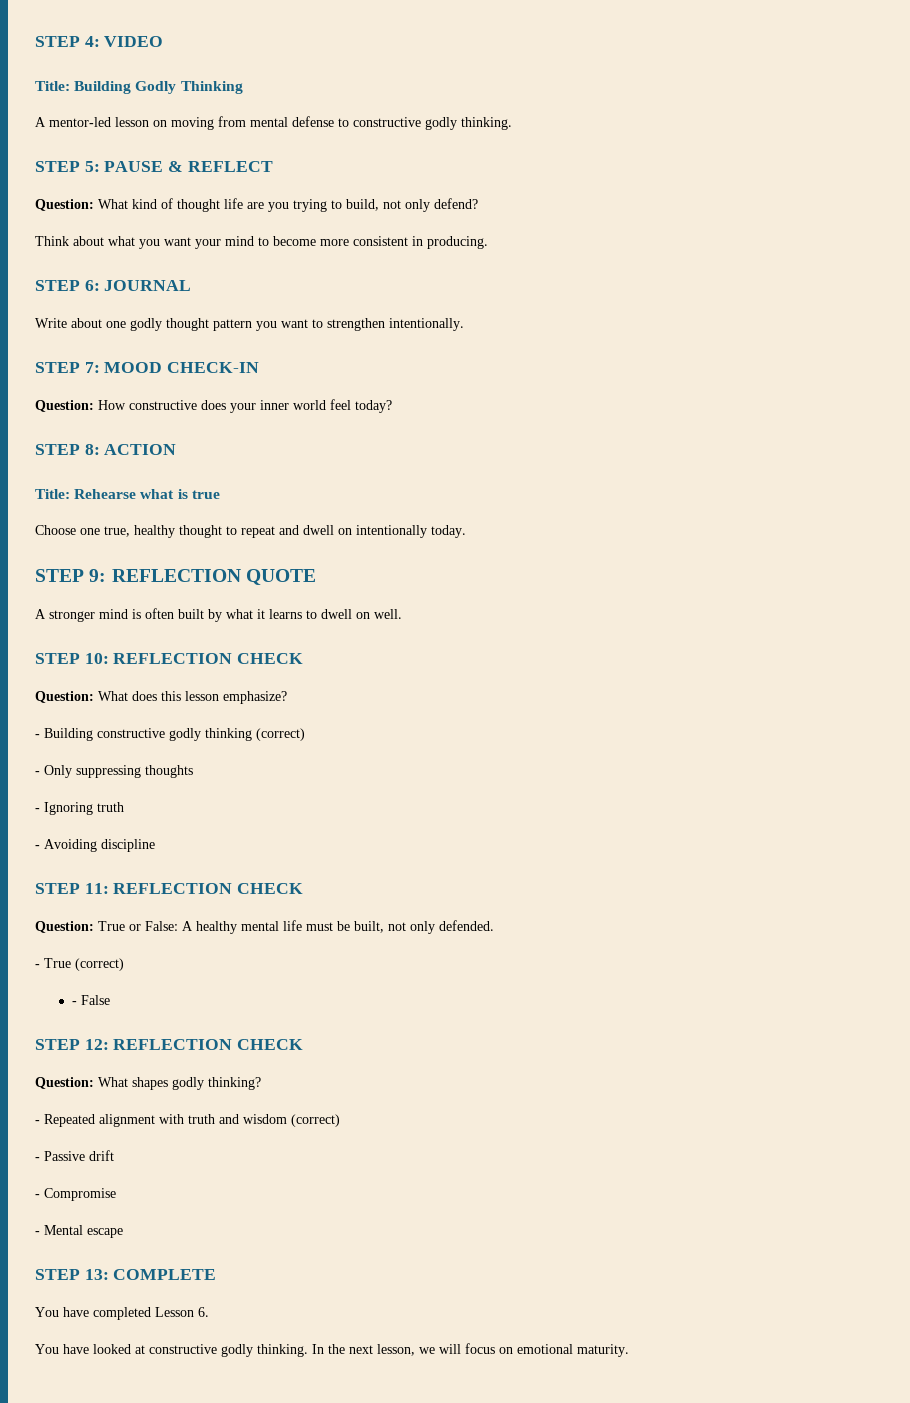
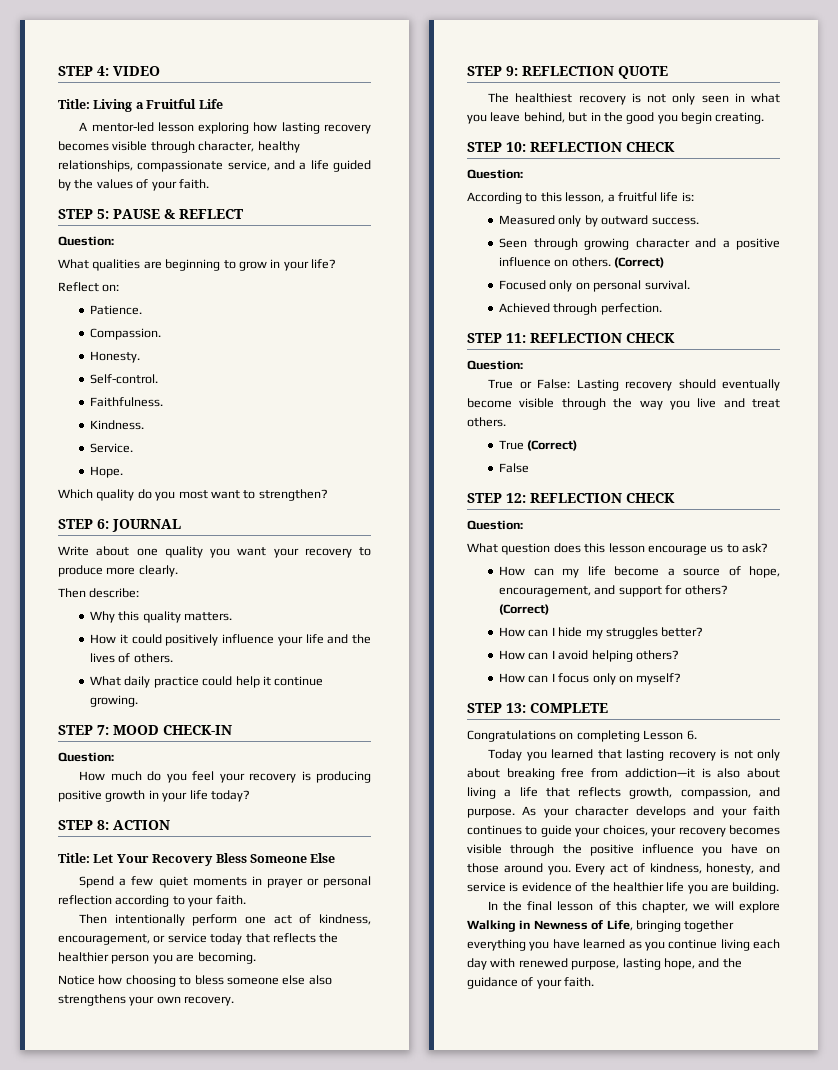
- Title: Building Godly Thinking
+ Title: Living a Fruitful Life
- A mentor-led lesson on moving from mental defense to constructive godly thinking.
+ A mentor-led lesson exploring how lasting recovery becomes visible through character, healthy relationships, compassionate service, and a life guided by the values of your faith.
  STEP 5: PAUSE & REFLECT
- Question: What kind of thought life are you trying to build, not only defend?
- Think about what you want your mind to become more consistent in producing.
+ Question:
+ What qualities are beginning to grow in your life?
+ Reflect on:
+ Patience.
+ Compassion.
+ Honesty.
+ Self-control.
+ Faithfulness.
+ Kindness.
+ Service.
+ Hope.
+ Which quality do you most want to strengthen?
- Write about one godly thought pattern you want to strengthen intentionally.
+ Write about one quality you want your recovery to produce more clearly.
+ Then describe:
+ Why this quality matters.
+ How it could positively influence your life and the lives of others.
+ What daily practice could help it continue growing.
  STEP 7: MOOD CHECK-IN
- Question: How constructive does your inner world feel today?
+ Question:
+ How much do you feel your recovery is producing positive growth in your life today?
- Title: Rehearse what is true
- Choose one true, healthy thought to repeat and dwell on intentionally today.
+ Title: Let Your Recovery Bless Someone Else
+ Spend a few quiet moments in prayer or personal reflection according to your faith.
+ Then intentionally perform one act of kindness, encouragement, or service today that reflects the healthier person you are becoming.
+ Notice how choosing to bless someone else also strengthens your own recovery.
  STEP 9: REFLECTION QUOTE
- A stronger mind is often built by what it learns to dwell on well.
+ The healthiest recovery is not only seen in what you leave behind, but in the good you begin creating.
  STEP 10: REFLECTION CHECK
- Question: What does this lesson emphasize?
- - Building constructive godly thinking (correct)
- - Only suppressing thoughts
- - Ignoring truth
- - Avoiding discipline
+ Question:
+ According to this lesson, a fruitful life is:
+ Measured only by outward success.
+ Seen through growing character and a positive influence on others. (Correct)
+ Focused only on personal survival.
+ Achieved through perfection.
  STEP 11: REFLECTION CHECK
- Question: True or False: A healthy mental life must be built, not only defended.
- - True (correct)
- - False
+ Question:
+ True or False: Lasting recovery should eventually become visible through the way you live and treat others.
+ True (Correct)
+ False
  STEP 12: REFLECTION CHECK
- Question: What shapes godly thinking?
- - Repeated alignment with truth and wisdom (correct)
- - Passive drift
- - Compromise
- - Mental escape
+ Question:
+ What question does this lesson encourage us to ask?
+ How can my life become a source of hope, encouragement, and support for others? (Correct)
+ How can I hide my struggles better?
+ How can I avoid helping others?
+ How can I focus only on myself?
- You have completed Lesson 6.
+ Congratulations on completing Lesson 6.
- You have looked at constructive godly thinking. In the next lesson, we will focus on emotional maturity.
+ Today you learned that lasting recovery is not only about breaking free from addiction—it is also about living a life that reflects growth, compassion, and purpose. As your character develops and your faith continues to guide your choices, your recovery becomes visible through the positive influence you have on those around you. Every act of kindness, honesty, and service is evidence of the healthier life you are building.
+ In the final lesson of this chapter, we will explore Walking in Newness of Life, bringing together everything you have learned as you continue living each day with renewed purpose, lasting hope, and the guidance of your faith.

